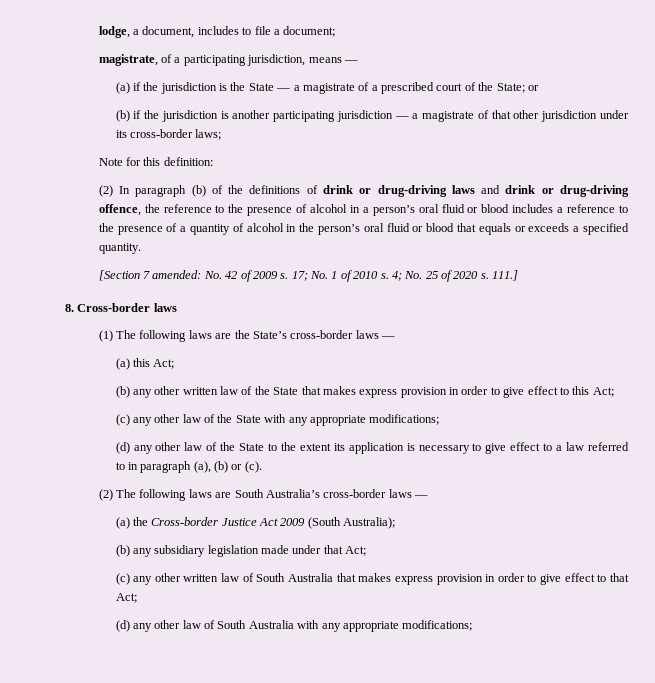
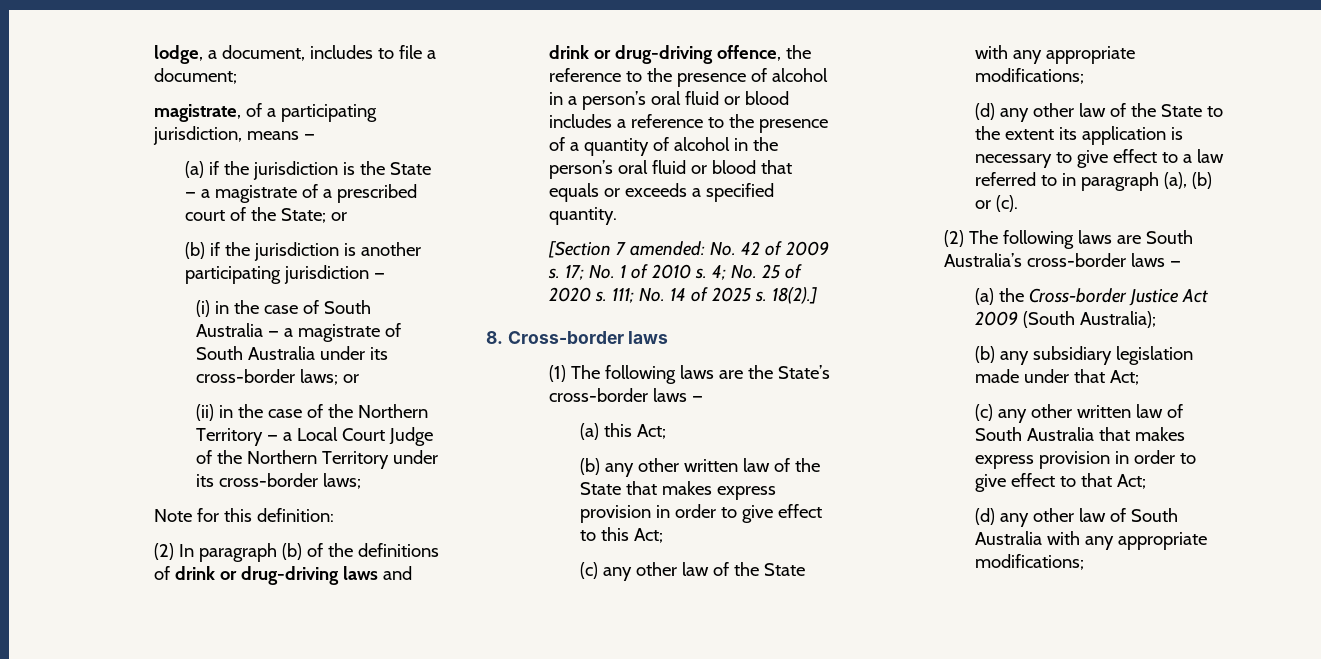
- (b) if the jurisdiction is another participating jurisdiction — a magistrate of that other jurisdiction under its cross-border laws;
+ (b) if the jurisdiction is another participating jurisdiction —
+ (i) in the case of South Australia — a magistrate of South Australia under its cross-border laws; or
+ (ii) in the case of the Northern Territory — a Local Court Judge of the Northern Territory under its cross-border laws;
- 111.]
+ 111; No. 14 of 2025 s. 18(2).]

